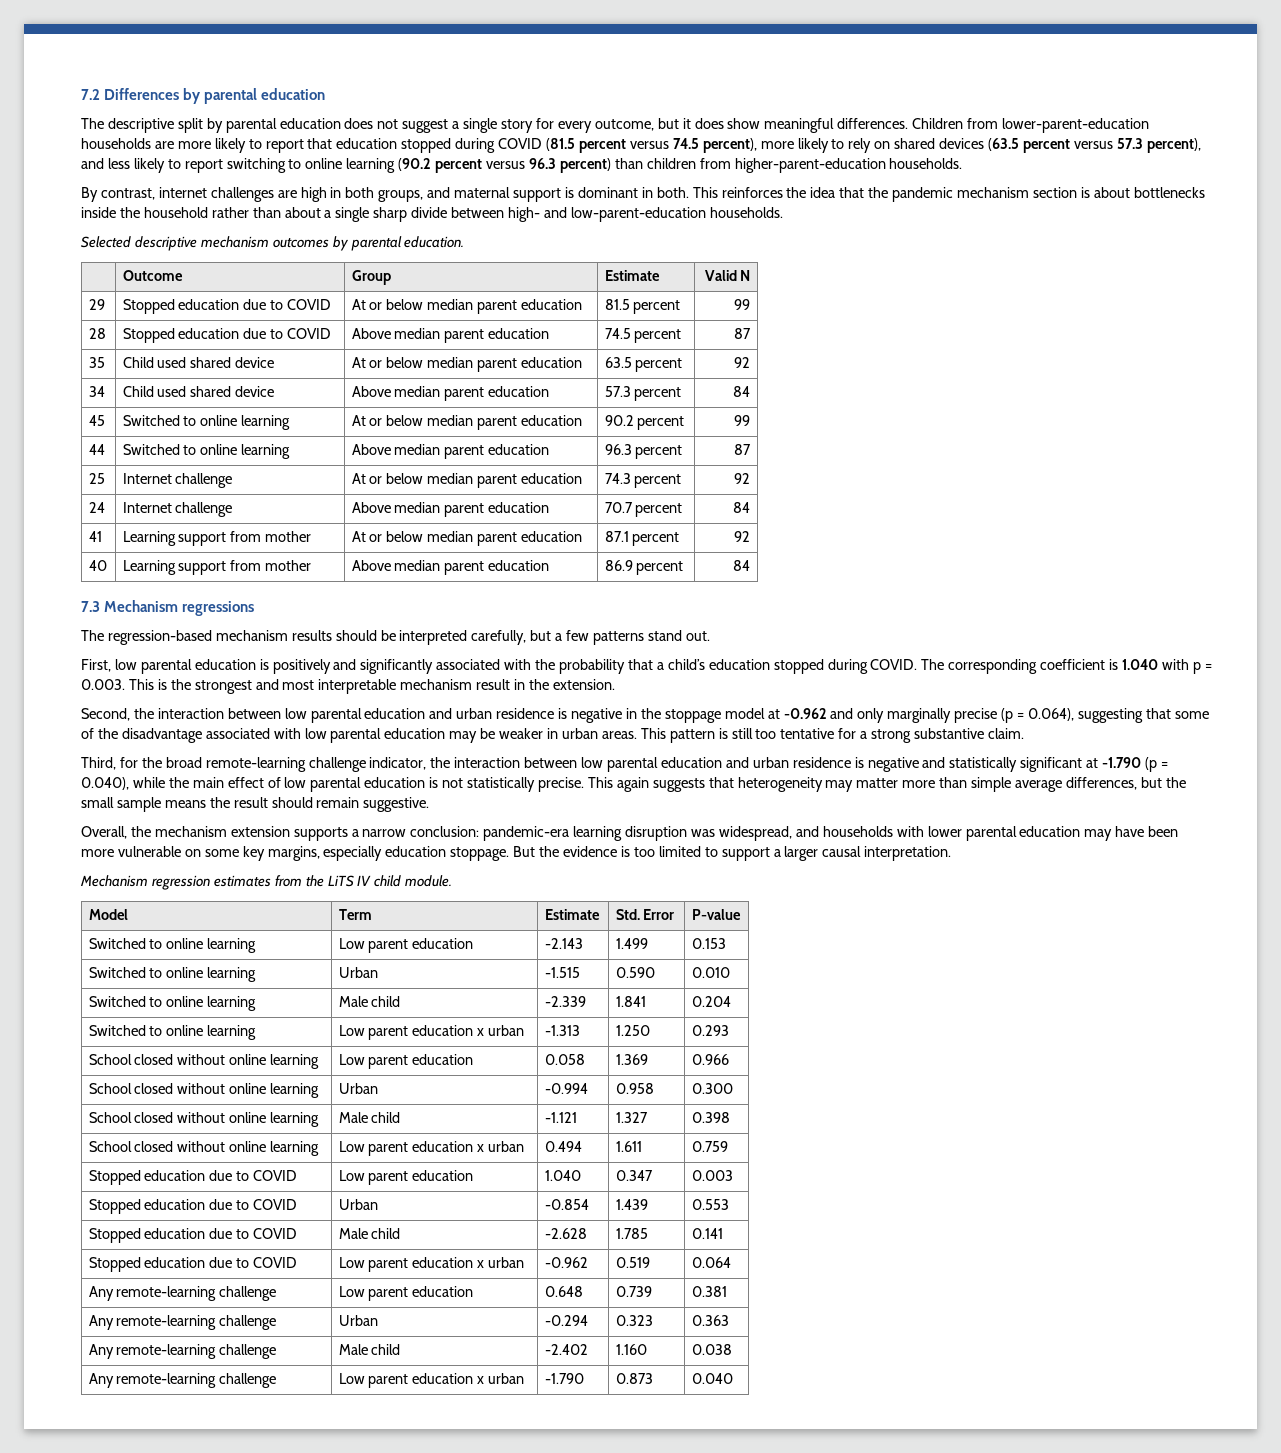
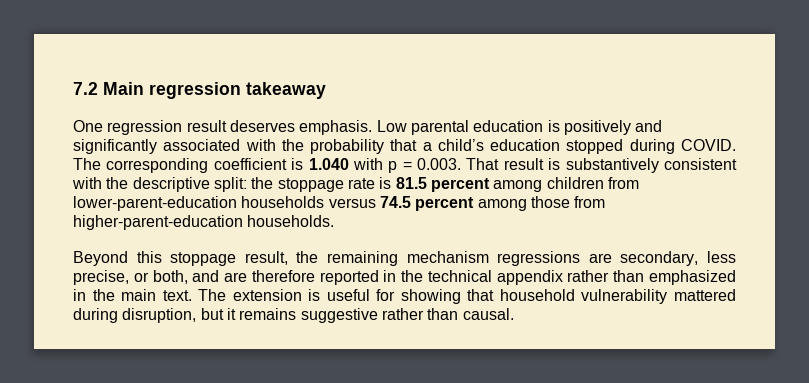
- 7.2 Differences by parental education
- The descriptive split by parental education does not suggest a single story for every outcome, but it does show meaningful differences. Children from lower-parent-education households are more likely to report that education stopped during COVID (81.5 percent versus 74.5 percent), more likely to rely on shared devices (63.5 percent versus 57.3 percent), and less likely to report switching to online learning (90.2 percent versus 96.3 percent) than children from higher-parent-education households.
- By contrast, internet challenges are high in both groups, and maternal support is dominant in both. This reinforces the idea that the pandemic mechanism section is about bottlenecks inside the household rather than about a single sharp divide between high- and low-parent-education households.
- Selected descriptive mechanism outcomes by parental education.
- | Outcome | Group | Estimate | Valid N
- 29 | Stopped education due to COVID | At or below median parent education | 81.5 percent | 99
- 28 | Stopped education due to COVID | Above median parent education | 74.5 percent | 87
- 35 | Child used shared device | At or below median parent education | 63.5 percent | 92
- 34 | Child used shared device | Above median parent education | 57.3 percent | 84
- 45 | Switched to online learning | At or below median parent education | 90.2 percent | 99
- 44 | Switched to online learning | Above median parent education | 96.3 percent | 87
- 25 | Internet challenge | At or below median parent education | 74.3 percent | 92
- 24 | Internet challenge | Above median parent education | 70.7 percent | 84
- 41 | Learning support from mother | At or below median parent education | 87.1 percent | 92
- 40 | Learning support from mother | Above median parent education | 86.9 percent | 84
- 7.3 Mechanism regressions
- The regression-based mechanism results should be interpreted carefully, but a few patterns stand out.
- First, low parental education is positively and significantly associated with the probability that a child’s education stopped during COVID.
+ 7.2 Main regression takeaway
+ One regression result deserves emphasis. Low parental education is positively and significantly associated with the probability that a child’s education stopped during COVID.
- The corresponding coefficient is 1.040 with p = 0.003. This is the strongest and most interpretable mechanism result in the extension.
- Second, the interaction between low parental education and urban residence is negative in the stoppage model at -0.962 and only marginally precise (p = 0.064), suggesting that some of the disadvantage associated with low parental education may be weaker in urban areas. This pattern is still too tentative for a strong substantive claim.
- Third, for the broad remote-learning challenge indicator, the interaction between low parental education and urban residence is negative and statistically significant at -1.790 (p = 0.040), while the main effect of low parental education is not statistically precise. This again suggests that heterogeneity may matter more than simple average differences, but the small sample means the result should remain suggestive.
- Overall, the mechanism extension supports a narrow conclusion: pandemic-era learning disruption was widespread, and households with lower parental education may have been more vulnerable on some key margins, especially education stoppage. But the evidence is too limited to support a larger causal interpretation.
- Mechanism regression estimates from the LiTS IV child module.
- Model | Term | Estimate | Std. Error | P-value
- Switched to online learning | Low parent education | -2.143 | 1.499 | 0.153
- Switched to online learning | Urban | -1.515 | 0.590 | 0.010
- Switched to online learning | Male child | -2.339 | 1.841 | 0.204
- Switched to online learning | Low parent education x urban | -1.313 | 1.250 | 0.293
- School closed without online learning | Low parent education | 0.058 | 1.369 | 0.966
- School closed without online learning | Urban | -0.994 | 0.958 | 0.300
- School closed without online learning | Male child | -1.121 | 1.327 | 0.398
- School closed without online learning | Low parent education x urban | 0.494 | 1.611 | 0.759
- Stopped education due to COVID | Low parent education | 1.040 | 0.347 | 0.003
- Stopped education due to COVID | Urban | -0.854 | 1.439 | 0.553
- Stopped education due to COVID | Male child | -2.628 | 1.785 | 0.141
- Stopped education due to COVID | Low parent education x urban | -0.962 | 0.519 | 0.064
- Any remote-learning challenge | Low parent education | 0.648 | 0.739 | 0.381
- Any remote-learning challenge | Urban | -0.294 | 0.323 | 0.363
- Any remote-learning challenge | Male child | -2.402 | 1.160 | 0.038
- Any remote-learning challenge | Low parent education x urban | -1.790 | 0.873 | 0.040
+ The corresponding coefficient is 1.040 with p = 0.003. That result is substantively consistent with the descriptive split: the stoppage rate is 81.5 percent among children from lower-parent-education households versus 74.5 percent among those from higher-parent-education households.
+ Beyond this stoppage result, the remaining mechanism regressions are secondary, less precise, or both, and are therefore reported in the technical appendix rather than emphasized in the main text. The extension is useful for showing that household vulnerability mattered during disruption, but it remains suggestive rather than causal.

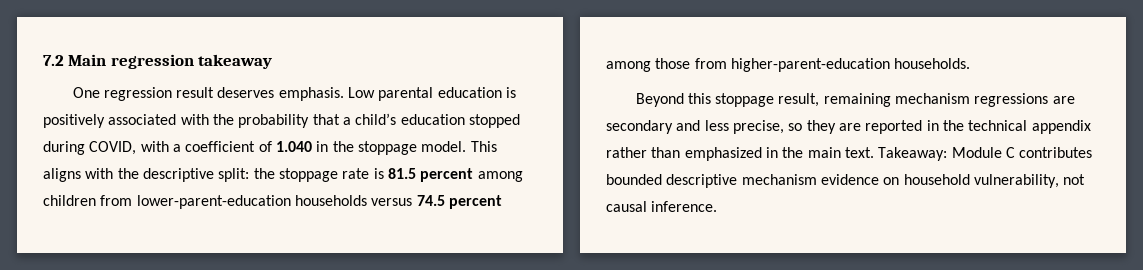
- Low parental education is positively and significantly associated with the probability that a child’s education stopped during COVID. The corresponding coefficient is 1.040 with p = 0.003. That result is substantively consistent with the descriptive split: the stoppage rate is 81.5 percent among children from lower-parent-education households versus 74.5 percent among those from higher-parent-education households.
+ Low parental education is positively associated with the probability that a child’s education stopped during COVID, with a coefficient of 1.040 in the stoppage model. This aligns with the descriptive split: the stoppage rate is 81.5 percent among children from lower-parent-education households versus 74.5 percent among those from higher-parent-education households.
- Beyond this stoppage result, the remaining mechanism regressions are secondary, less precise, or both, and are therefore reported in the technical appendix rather than emphasized in the main text.
+ Beyond this stoppage result, remaining mechanism regressions are secondary and less precise, so they are reported in the technical appendix rather than emphasized in the main text.
- The extension is useful for showing that household vulnerability mattered during disruption, but it remains suggestive rather than causal.
+ Takeaway: Module C contributes bounded descriptive mechanism evidence on household vulnerability, not causal inference.

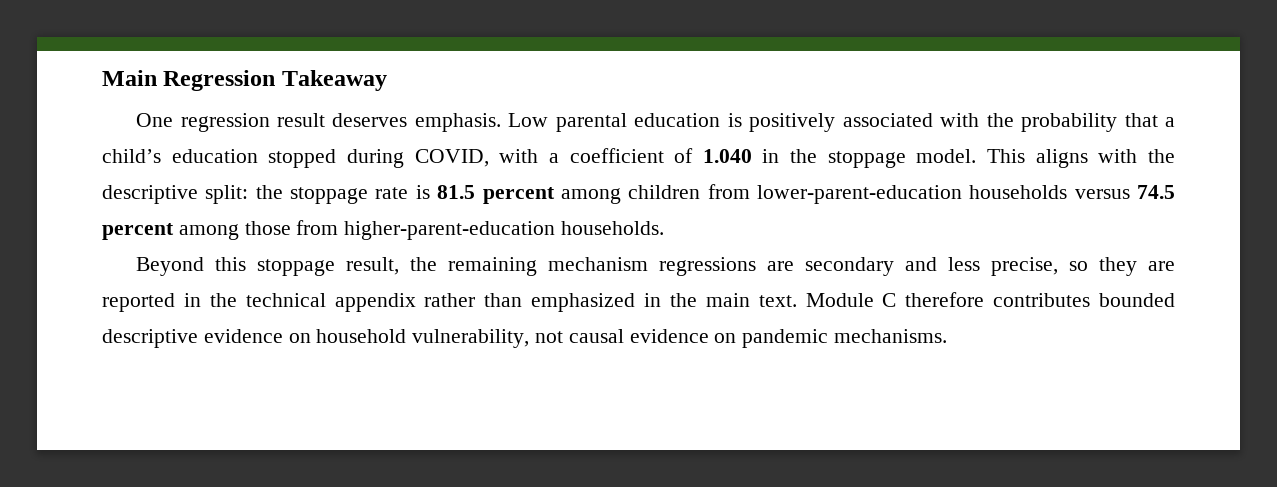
- 7.2 Main regression takeaway
+ Main Regression Takeaway
- Beyond this stoppage result, remaining mechanism regressions are secondary and less precise, so they are reported in the technical appendix rather than emphasized in the main text.
+ Beyond this stoppage result, the remaining mechanism regressions are secondary and less precise, so they are reported in the technical appendix rather than emphasized in the main text.
- Takeaway: Module C contributes bounded descriptive mechanism evidence on household vulnerability, not causal inference.
+ Module C therefore contributes bounded descriptive evidence on household vulnerability, not causal evidence on pandemic mechanisms.

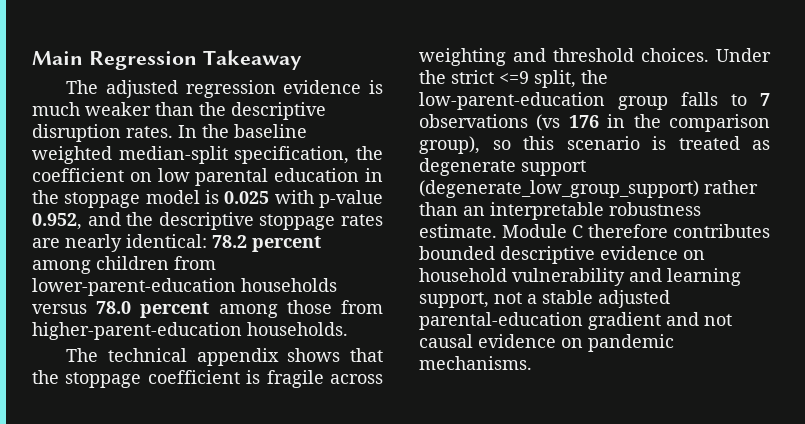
- One regression result deserves emphasis. Low parental education is positively associated with the probability that a child’s education stopped during COVID, with a coefficient of 1.040 in the stoppage model. This aligns with the descriptive split: the stoppage rate is 81.5 percent among children from lower-parent-education households versus 74.5 percent among those from higher-parent-education households.
+ The adjusted regression evidence is much weaker than the descriptive disruption rates. In the baseline weighted median-split specification, the coefficient on low parental education in the stoppage model is 0.025 with p-value 0.952, and the descriptive stoppage rates are nearly identical: 78.2 percent among children from lower-parent-education households versus 78.0 percent among those from higher-parent-education households.
- Beyond this stoppage result, the remaining mechanism regressions are secondary and less precise, so they are reported in the technical appendix rather than emphasized in the main text.
+ The technical appendix shows that the stoppage coefficient is fragile across weighting and threshold choices. Under the strict <=9 split, the low-parent-education group falls to 7 observations (vs 176 in the comparison group), so this scenario is treated as degenerate support (degenerate_low_group_support) rather than an interpretable robustness estimate.
- Module C therefore contributes bounded descriptive evidence on household vulnerability, not causal evidence on pandemic mechanisms.
+ Module C therefore contributes bounded descriptive evidence on household vulnerability and learning support, not a stable adjusted parental-education gradient and not causal evidence on pandemic mechanisms.

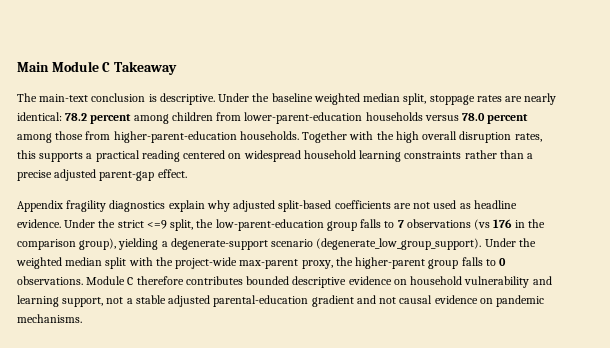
- Main Regression Takeaway
+ Main Module C Takeaway
- The adjusted regression evidence is much weaker than the descriptive disruption rates. In the baseline weighted median-split specification, the coefficient on low parental education in the stoppage model is 0.025 with p-value 0.952, and the descriptive stoppage rates are nearly identical: 78.2 percent among children from lower-parent-education households versus 78.0 percent among those from higher-parent-education households.
- The technical appendix shows that the stoppage coefficient is fragile across weighting and threshold choices.
+ The main-text conclusion is descriptive. Under the baseline weighted median split, stoppage rates are nearly identical: 78.2 percent among children from lower-parent-education households versus 78.0 percent among those from higher-parent-education households. Together with the high overall disruption rates, this supports a practical reading centered on widespread household learning constraints rather than a precise adjusted parent-gap effect.
+ Appendix fragility diagnostics explain why adjusted split-based coefficients are not used as headline evidence.
- Under the strict <=9 split, the low-parent-education group falls to 7 observations (vs 176 in the comparison group), so this scenario is treated as degenerate support (degenerate_low_group_support) rather than an interpretable robustness estimate.
+ Under the strict <=9 split, the low-parent-education group falls to 7 observations (vs 176 in the comparison group), yielding a degenerate-support scenario (degenerate_low_group_support). Under the weighted median split with the project-wide max-parent proxy, the higher-parent group falls to 0 observations.

